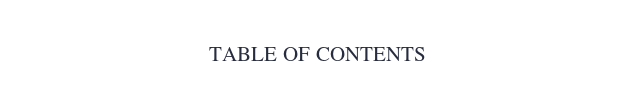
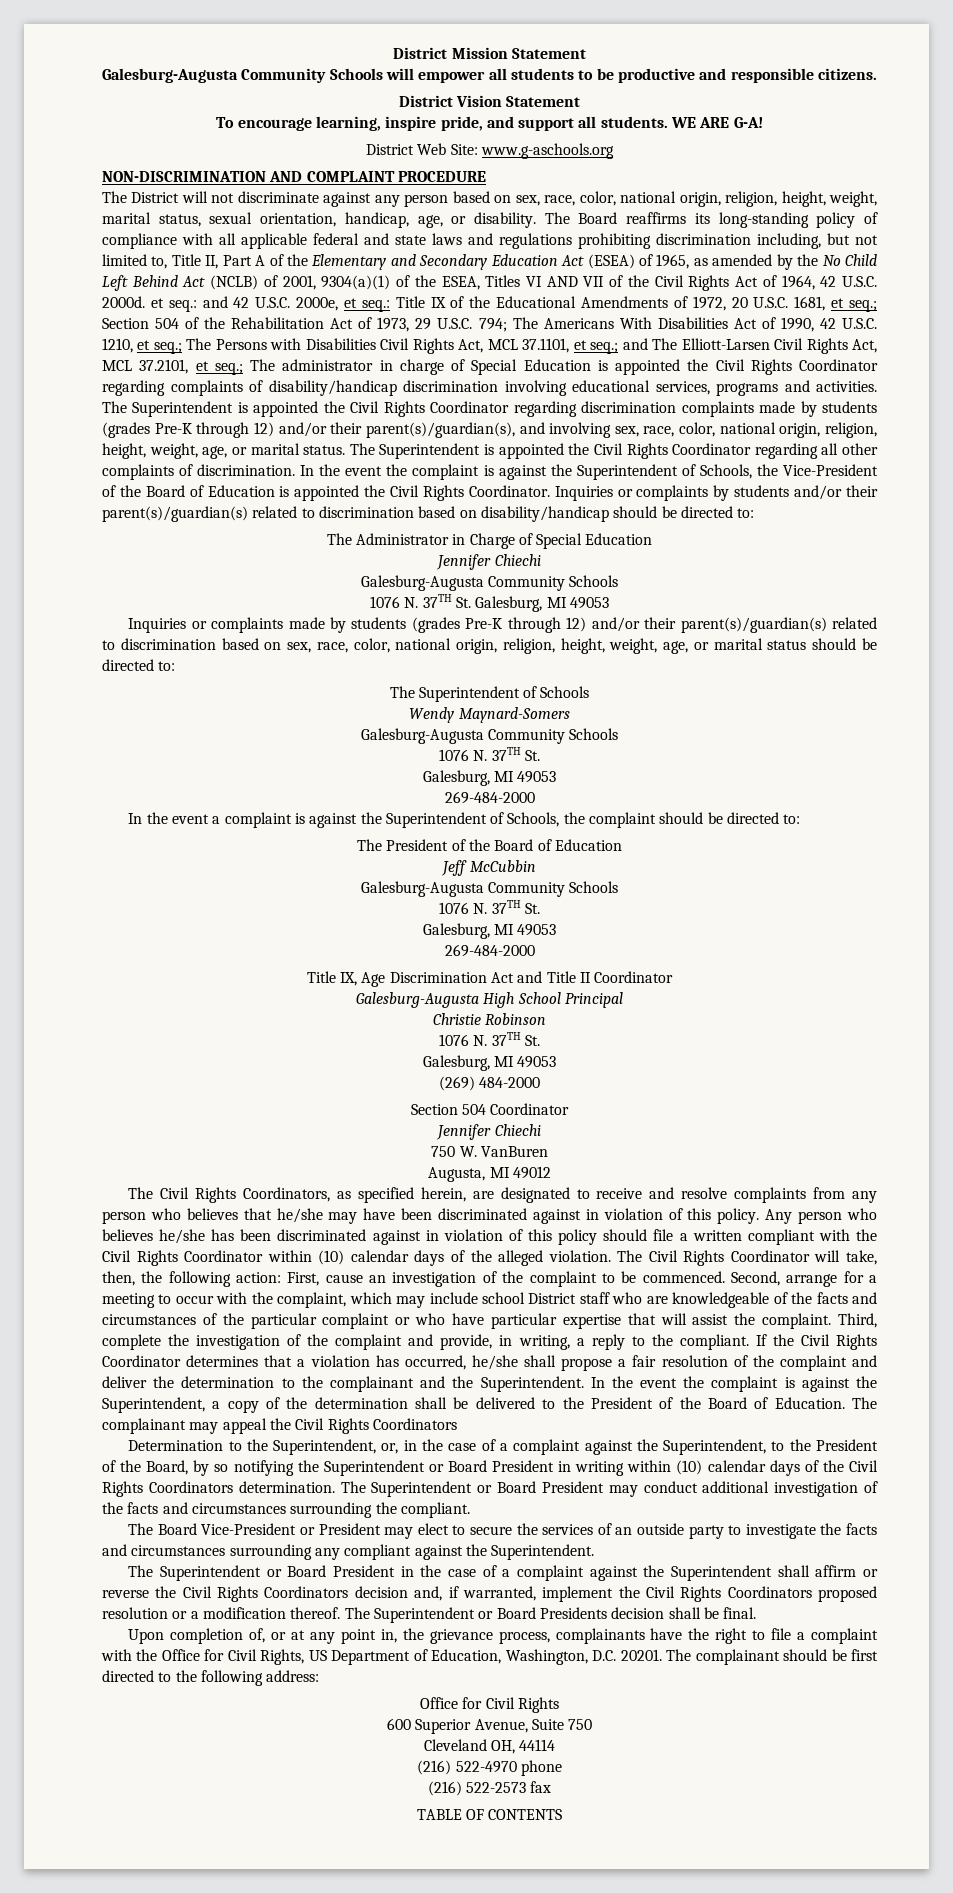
+ District Mission Statement
+ Galesburg-Augusta Community Schools will empower all students to be productive and responsible citizens.
+ District Vision Statement
+ To encourage learning, inspire pride, and support all students. WE ARE G-A!
+ District Web Site: www.g-aschools.org
+ NON-DISCRIMINATION AND COMPLAINT PROCEDURE
+ The District will not discriminate against any person based on sex, race, color, national origin, religion, height, weight, marital status, sexual orientation, handicap, age, or disability. The Board reaffirms its long-standing policy of compliance with all applicable federal and state laws and regulations prohibiting discrimination including, but not limited to, Title II, Part A of the Elementary and Secondary Education Act (ESEA) of 1965, as amended by the No Child Left Behind Act (NCLB) of 2001, 9304(a)(1) of the ESEA, Titles VI AND VII of the Civil Rights Act of 1964, 42 U.S.C. 2000d. et seq.: and 42 U.S.C. 2000e, et seq.: Title IX of the Educational Amendments of 1972, 20 U.S.C. 1681, et seq.; Section 504 of the Rehabilitation Act of 1973, 29 U.S.C. 794; The Americans With Disabilities Act of 1990, 42 U.S.C. 1210, et seq.; The Persons with Disabilities Civil Rights Act, MCL 37.1101, et seq.; and The Elliott-Larsen Civil Rights Act, MCL 37.2101, et seq.; The administrator in charge of Special Education is appointed the Civil Rights Coordinator regarding complaints of disability/handicap discrimination involving educational services, programs and activities. The Superintendent is appointed the Civil Rights Coordinator regarding discrimination complaints made by students (grades Pre-K through 12) and/or their parent(s)/guardian(s), and involving sex, race, color, national origin, religion, height, weight, age, or marital status. The Superintendent is appointed the Civil Rights Coordinator regarding all other complaints of discrimination. In the event the complaint is against the Superintendent of Schools, the Vice-President of the Board of Education is appointed the Civil Rights Coordinator. Inquiries or complaints by students and/or their parent(s)/guardian(s) related to discrimination based on disability/handicap should be directed to:
+ The Administrator in Charge of Special Education
+ Jennifer Chiechi
+ Galesburg-Augusta Community Schools
+ 1076 N. 37TH St. Galesburg, MI 49053
+ Inquiries or complaints made by students (grades Pre-K through 12) and/or their parent(s)/guardian(s) related to discrimination based on sex, race, color, national origin, religion, height, weight, age, or marital status should be directed to:
+ The Superintendent of Schools
+ Wendy Maynard-Somers
+ Galesburg-Augusta Community Schools
+ 1076 N. 37TH St.
+ Galesburg, MI 49053
+ 269-484-2000
+ In the event a complaint is against the Superintendent of Schools, the complaint should be directed to:
+ The President of the Board of Education
+ Jeff McCubbin
+ Galesburg-Augusta Community Schools
+ 1076 N. 37TH St.
+ Galesburg, MI 49053
+ 269-484-2000
+ Title IX, Age Discrimination Act and Title II Coordinator
+ Galesburg-Augusta High School Principal
+ Christie Robinson
+ 1076 N. 37TH St.
+ Galesburg, MI 49053
+ (269) 484-2000
+ Section 504 Coordinator
+ Jennifer Chiechi
+ 750 W. VanBuren
+ Augusta, MI 49012
+ The Civil Rights Coordinators, as specified herein, are designated to receive and resolve complaints from any person who believes that he/she may have been discriminated against in violation of this policy. Any person who believes he/she has been discriminated against in violation of this policy should file a written compliant with the Civil Rights Coordinator within (10) calendar days of the alleged violation. The Civil Rights Coordinator will take, then, the following action: First, cause an investigation of the complaint to be commenced. Second, arrange for a meeting to occur with the complaint, which may include school District staff who are knowledgeable of the facts and circumstances of the particular complaint or who have particular expertise that will assist the complaint. Third, complete the investigation of the complaint and provide, in writing, a reply to the compliant. If the Civil Rights Coordinator determines that a violation has occurred, he/she shall propose a fair resolution of the complaint and deliver the determination to the complainant and the Superintendent. In the event the complaint is against the Superintendent, a copy of the determination shall be delivered to the President of the Board of Education. The complainant may appeal the Civil Rights Coordinators
+ Determination to the Superintendent, or, in the case of a complaint against the Superintendent, to the President of the Board, by so notifying the Superintendent or Board President in writing within (10) calendar days of the Civil Rights Coordinators determination. The Superintendent or Board President may conduct additional investigation of the facts and circumstances surrounding the compliant.
+ The Board Vice-President or President may elect to secure the services of an outside party to investigate the facts and circumstances surrounding any compliant against the Superintendent.
+ The Superintendent or Board President in the case of a complaint against the Superintendent shall affirm or reverse the Civil Rights Coordinators decision and, if warranted, implement the Civil Rights Coordinators proposed resolution or a modification thereof. The Superintendent or Board Presidents decision shall be final.
+ Upon completion of, or at any point in, the grievance process, complainants have the right to file a complaint with the Office for Civil Rights, US Department of Education, Washington, D.C. 20201. The complainant should be first directed to the following address:
+ Office for Civil Rights
+ 600 Superior Avenue, Suite 750
+ Cleveland OH, 44114
+ (216) 522-4970 phone
+ (216) 522-2573 fax

